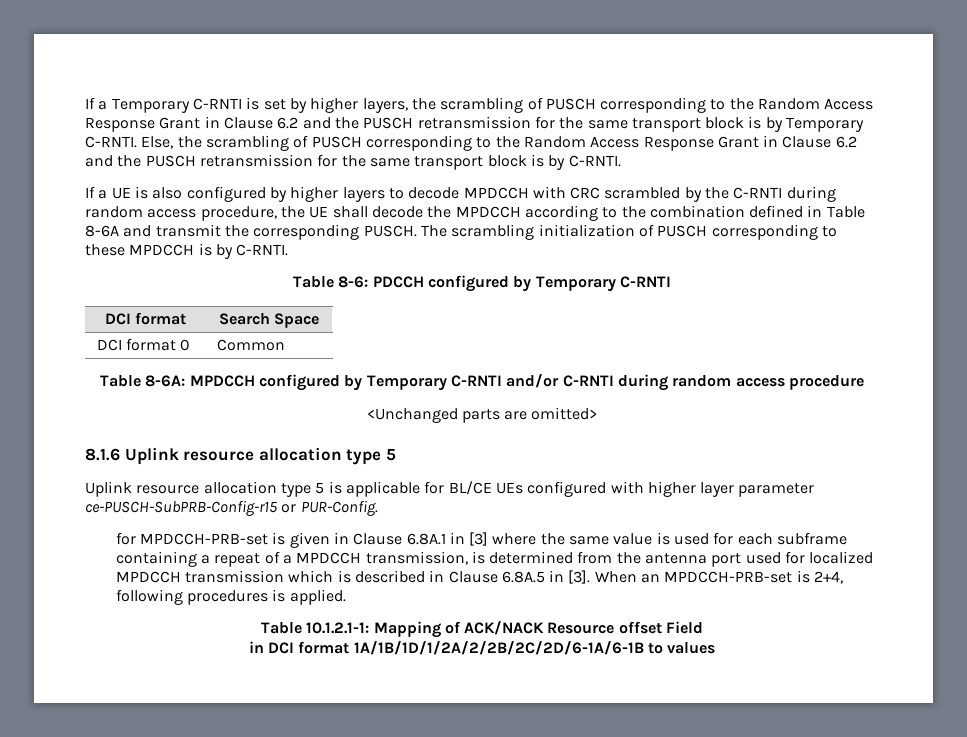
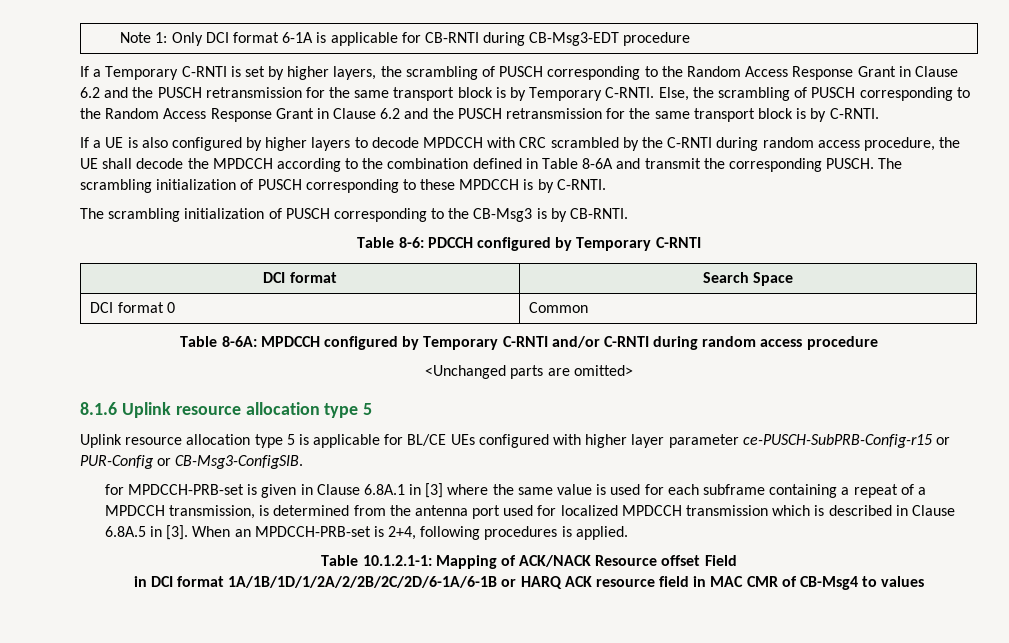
+ Note 1: Only DCI format 6-1A is applicable for CB-RNTI during CB-Msg3-EDT procedure
+ The scrambling initialization of PUSCH corresponding to the CB-Msg3 is by CB-RNTI.
- Uplink resource allocation type 5 is applicable for BL/CE UEs configured with higher layer parameter ce-PUSCH-SubPRB-Config-r15 or PUR-Config.
+ Uplink resource allocation type 5 is applicable for BL/CE UEs configured with higher layer parameter ce-PUSCH-SubPRB-Config-r15 or PUR-Config or CB-Msg3-ConfigSIB.
- in DCI format 1A/1B/1D/1/2A/2/2B/2C/2D/6-1A/6-1B to values
+ in DCI format 1A/1B/1D/1/2A/2/2B/2C/2D/6-1A/6-1B or HARQ ACK resource field in MAC CMR of CB-Msg4 to values

